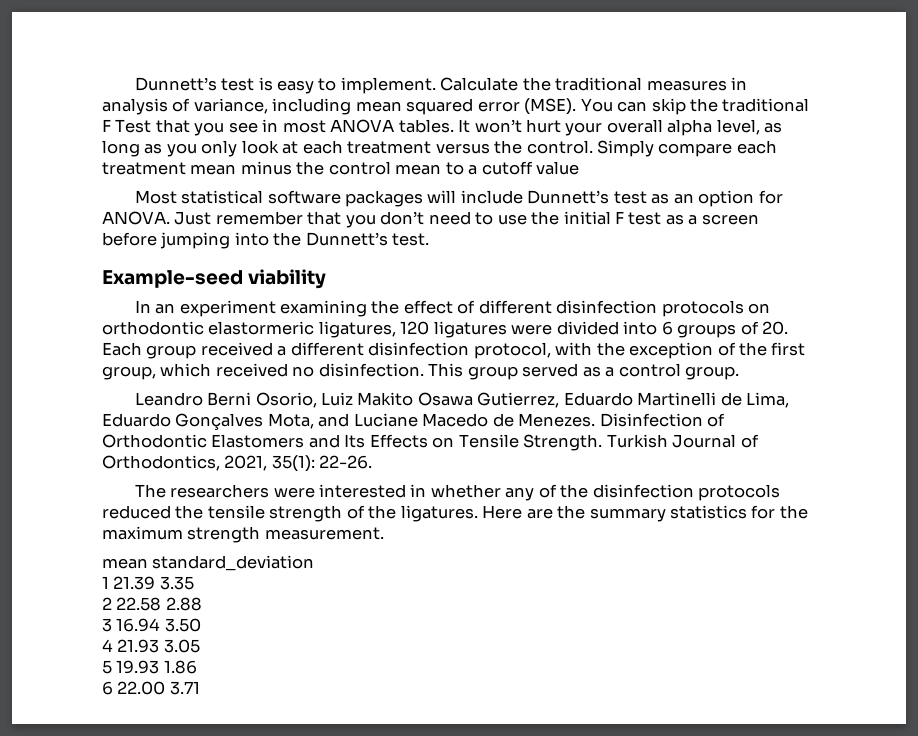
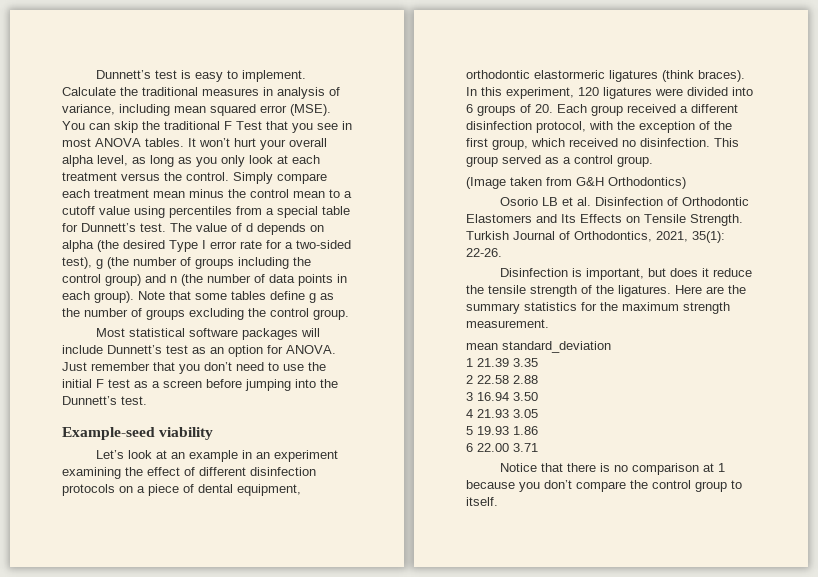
- Simply compare each treatment mean minus the control mean to a cutoff value
+ Simply compare each treatment mean minus the control mean to a cutoff value using percentiles from a special table for Dunnett’s test. The value of d depends on alpha (the desired Type I error rate for a two-sided test), g (the number of groups including the control group) and n (the number of data points in each group). Note that some tables define g as the number of groups excluding the control group.
- In an experiment examining the effect of different disinfection protocols on orthodontic elastormeric ligatures, 120 ligatures were divided into 6 groups of 20. Each group received a different disinfection protocol, with the exception of the first group, which received no disinfection.
+ Let’s look at an example in an experiment examining the effect of different disinfection protocols on a piece of dental equipment, orthodontic elastormeric ligatures (think braces). In this experiment, 120 ligatures were divided into 6 groups of 20. Each group received a different disinfection protocol, with the exception of the first group, which received no disinfection.
- Leandro Berni Osorio, Luiz Makito Osawa Gutierrez, Eduardo Martinelli de Lima, Eduardo Gonçalves Mota, and Luciane Macedo de Menezes. Disinfection of Orthodontic Elastomers and Its Effects on Tensile Strength.
+ (Image taken from G&H Orthodontics)
+ Osorio LB et al. Disinfection of Orthodontic Elastomers and Its Effects on Tensile Strength.
- The researchers were interested in whether any of the disinfection protocols reduced the tensile strength of the ligatures.
+ Disinfection is important, but does it reduce the tensile strength of the ligatures.
+ Notice that there is no comparison at 1 because you don’t compare the control group to itself.

